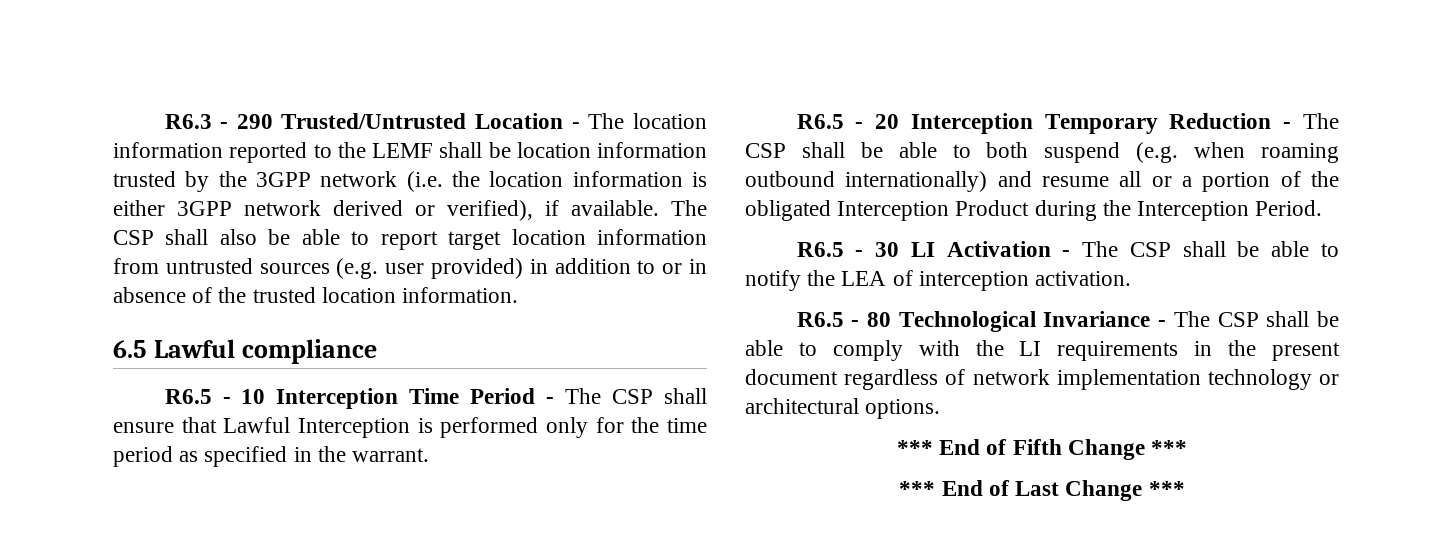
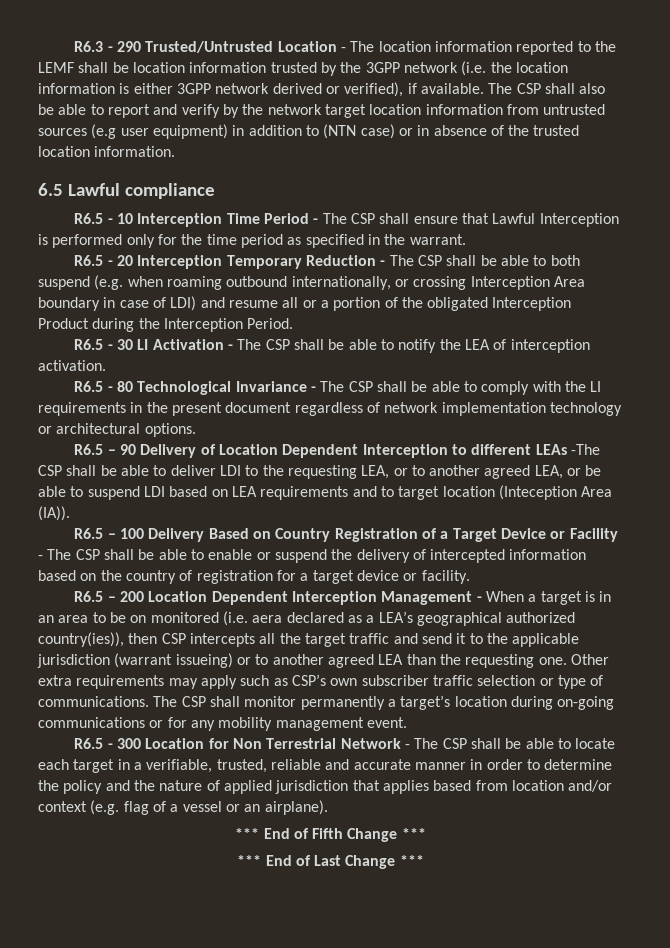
- The CSP shall also be able to report target location information from untrusted sources (e.g. user provided) in addition to or in absence of the trusted location information.
+ The CSP shall also be able to report and verify by the network target location information from untrusted sources (e.g user equipment) in addition to (NTN case) or in absence of the trusted location information.
- R6.5 - 20 Interception Temporary Reduction - The CSP shall be able to both suspend (e.g. when roaming outbound internationally) and resume all or a portion of the obligated Interception Product during the Interception Period.
+ R6.5 - 20 Interception Temporary Reduction - The CSP shall be able to both suspend (e.g. when roaming outbound internationally, or crossing Interception Area boundary in case of LDI) and resume all or a portion of the obligated Interception Product during the Interception Period.
+ R6.5 – 90 Delivery of Location Dependent Interception to different LEAs -The CSP shall be able to deliver LDI to the requesting LEA, or to another agreed LEA, or be able to suspend LDI based on LEA requirements and to target location (Inteception Area (IA)).
+ R6.5 – 100 Delivery Based on Country Registration of a Target Device or Facility - The CSP shall be able to enable or suspend the delivery of intercepted information based on the country of registration for a target device or facility.
+ R6.5 – 200 Location Dependent Interception Management - When a target is in an area to be on monitored (i.e. aera declared as a LEA’s geographical authorized country(ies)), then CSP intercepts all the target traffic and send it to the applicable jurisdiction (warrant issueing) or to another agreed LEA than the requesting one. Other extra requirements may apply such as CSP’s own subscriber traffic selection or type of communications. The CSP shall monitor permanently a target’s location during on-going communications or for any mobility management event.
+ R6.5 - 300 Location for Non Terrestrial Network - The CSP shall be able to locate each target in a verifiable, trusted, reliable and accurate manner in order to determine the policy and the nature of applied jurisdiction that applies based from location and/or context (e.g. flag of a vessel or an airplane).

